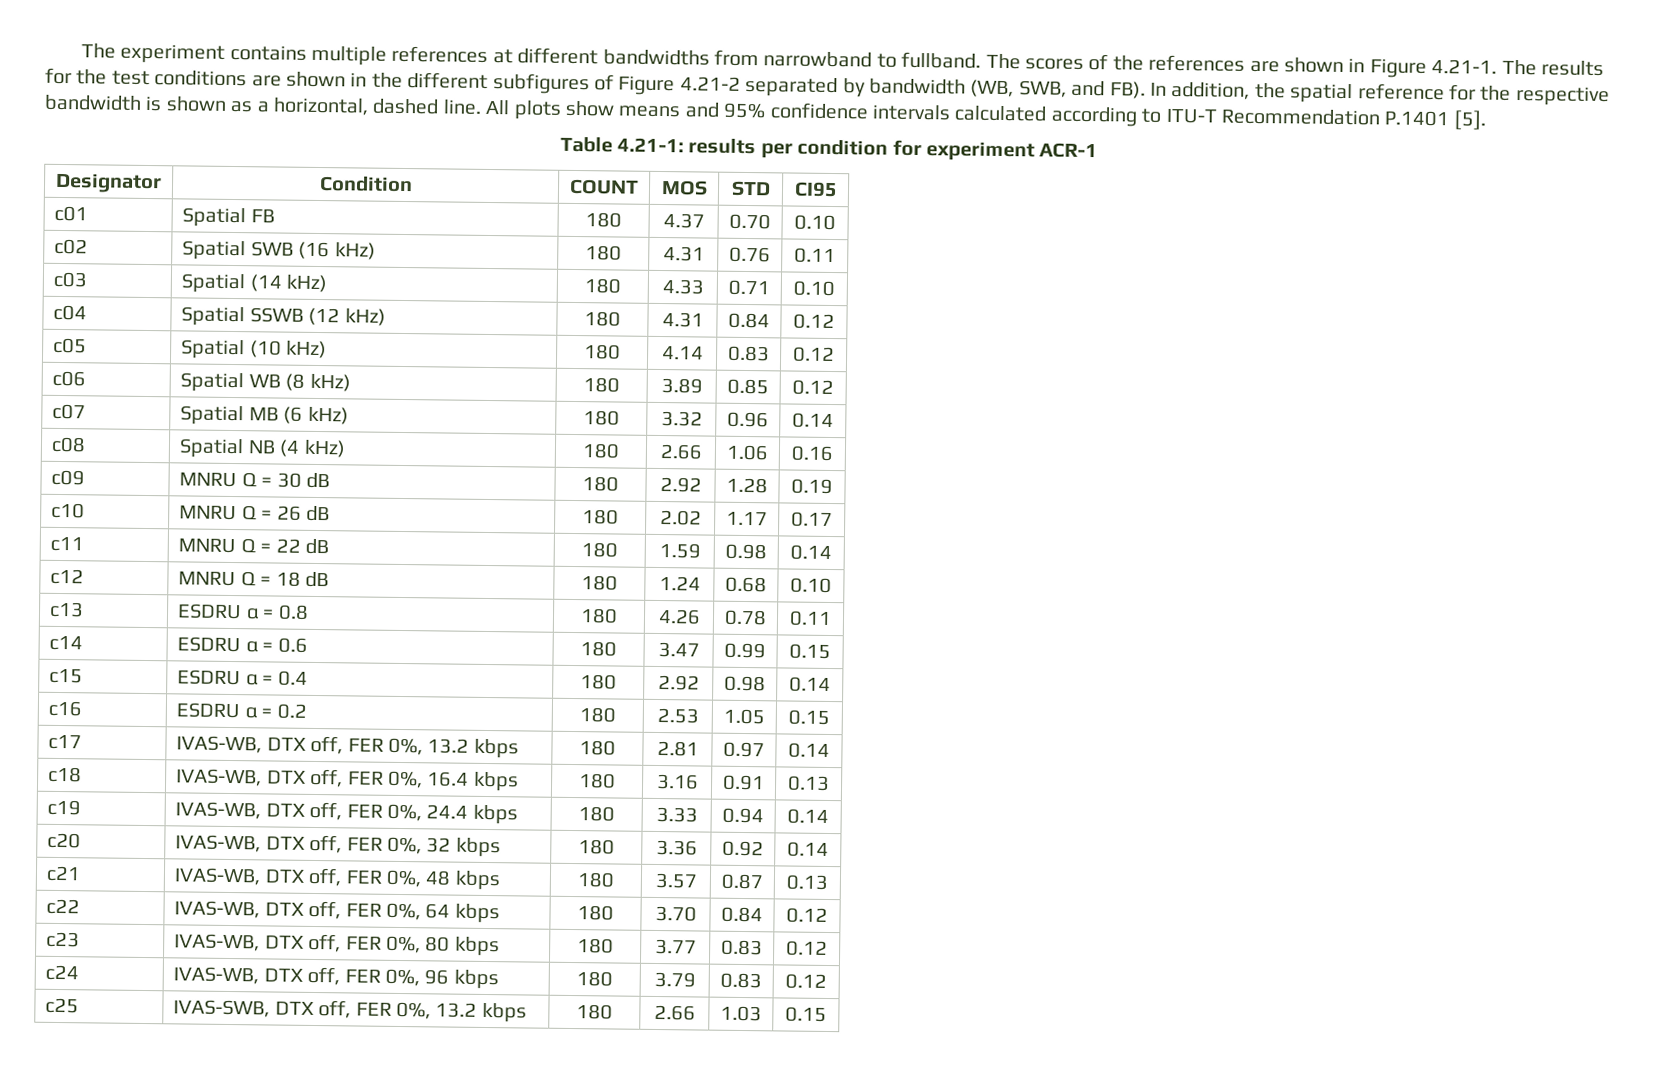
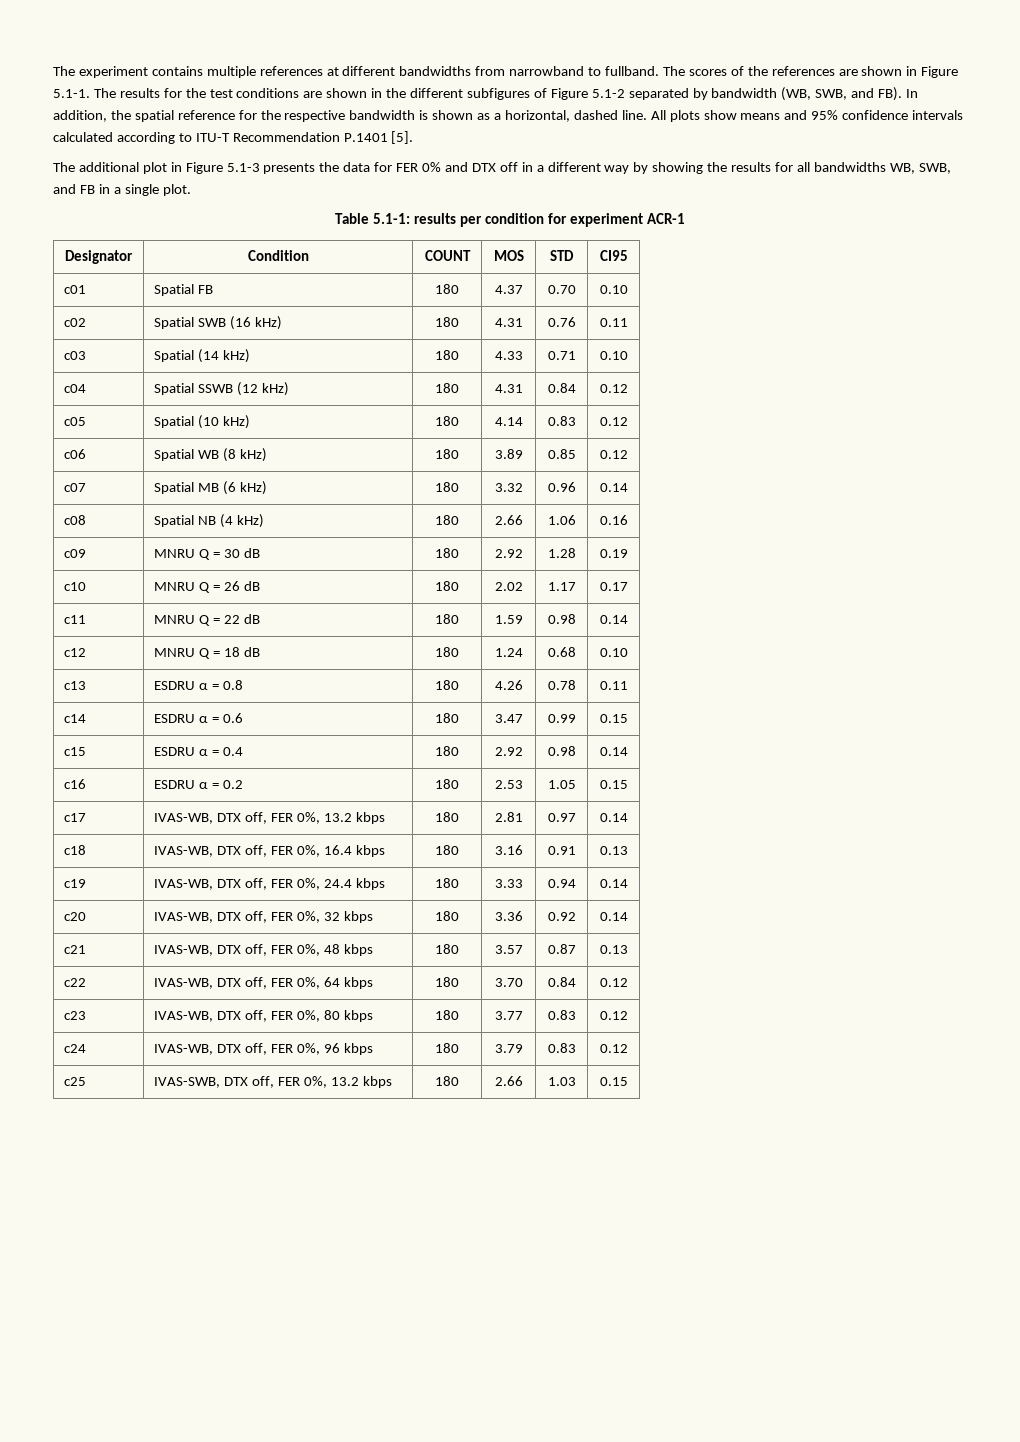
- The scores of the references are shown in Figure 4.21-1. The results for the test conditions are shown in the different subfigures of Figure 4.21-2 separated by bandwidth (WB, SWB, and FB). In addition, the spatial reference for the respective bandwidth is shown as a horizontal, dashed line.
+ The scores of the references are shown in Figure 5.1-1. The results for the test conditions are shown in the different subfigures of Figure 5.1-2 separated by bandwidth (WB, SWB, and FB). In addition, the spatial reference for the respective bandwidth is shown as a horizontal, dashed line.
+ The additional plot in Figure 5.1-3 presents the data for FER 0% and DTX off in a different way by showing the results for all bandwidths WB, SWB, and FB in a single plot.
- Table 4.21-1: results per condition for experiment ACR-1
+ Table 5.1-1: results per condition for experiment ACR-1

